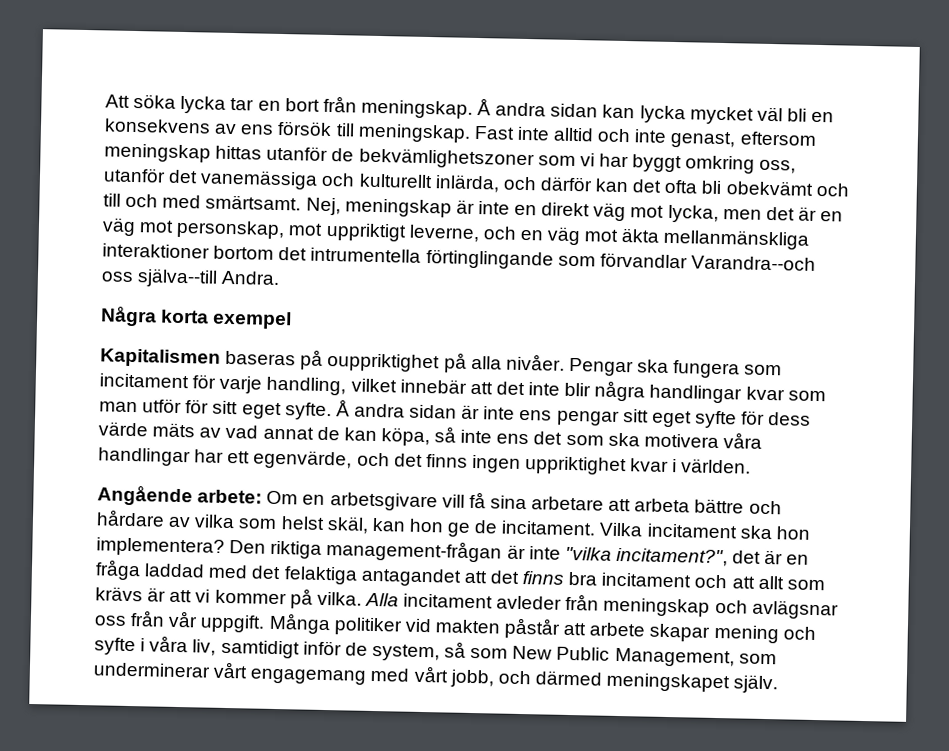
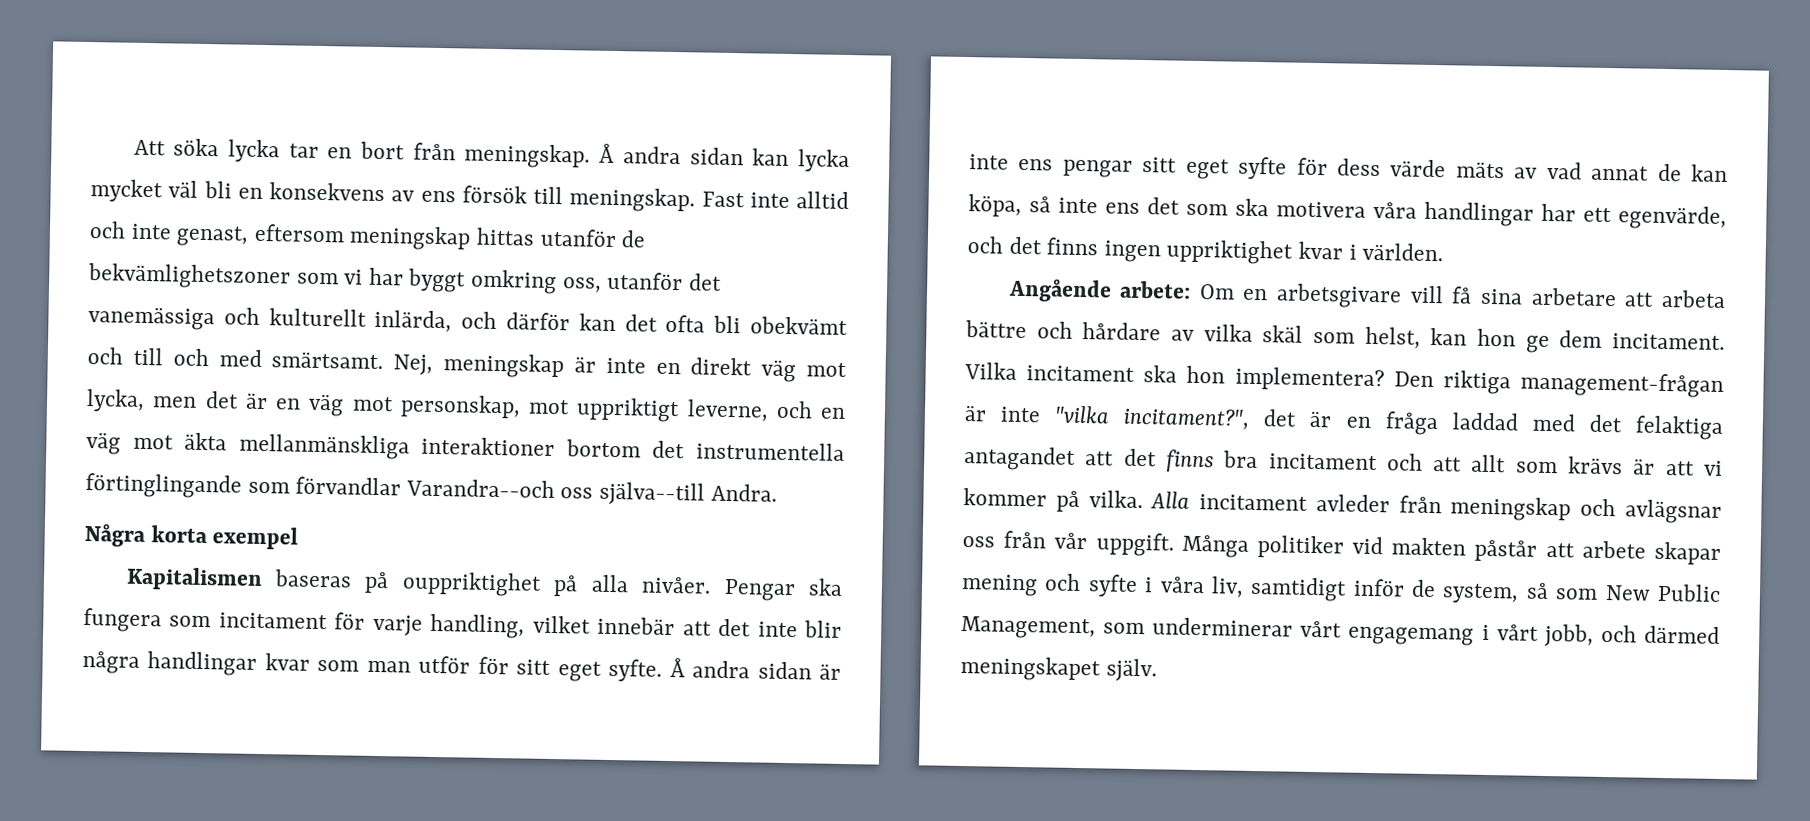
- Nej, meningskap är inte en direkt väg mot lycka, men det är en väg mot personskap, mot uppriktigt leverne, och en väg mot äkta mellanmänskliga interaktioner bortom det intrumentella förtinglingande som förvandlar Varandra--och oss själva--till Andra.
+ Nej, meningskap är inte en direkt väg mot lycka, men det är en väg mot personskap, mot uppriktigt leverne, och en väg mot äkta mellanmänskliga interaktioner bortom det instrumentella förtinglingande som förvandlar Varandra--och oss själva--till Andra.
- Angående arbete: Om en arbetsgivare vill få sina arbetare att arbeta bättre och hårdare av vilka som helst skäl, kan hon ge de incitament.
+ Angående arbete: Om en arbetsgivare vill få sina arbetare att arbeta bättre och hårdare av vilka skäl som helst, kan hon ge dem incitament.
- Många politiker vid makten påstår att arbete skapar mening och syfte i våra liv, samtidigt inför de system, så som New Public Management, som underminerar vårt engagemang med vårt jobb, och därmed meningskapet själv.
+ Många politiker vid makten påstår att arbete skapar mening och syfte i våra liv, samtidigt inför de system, så som New Public Management, som underminerar vårt engagemang i vårt jobb, och därmed meningskapet själv.

